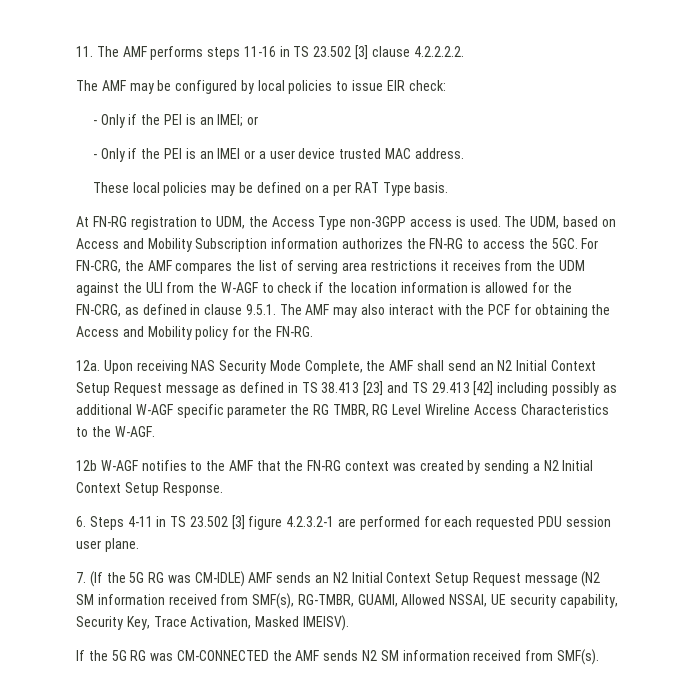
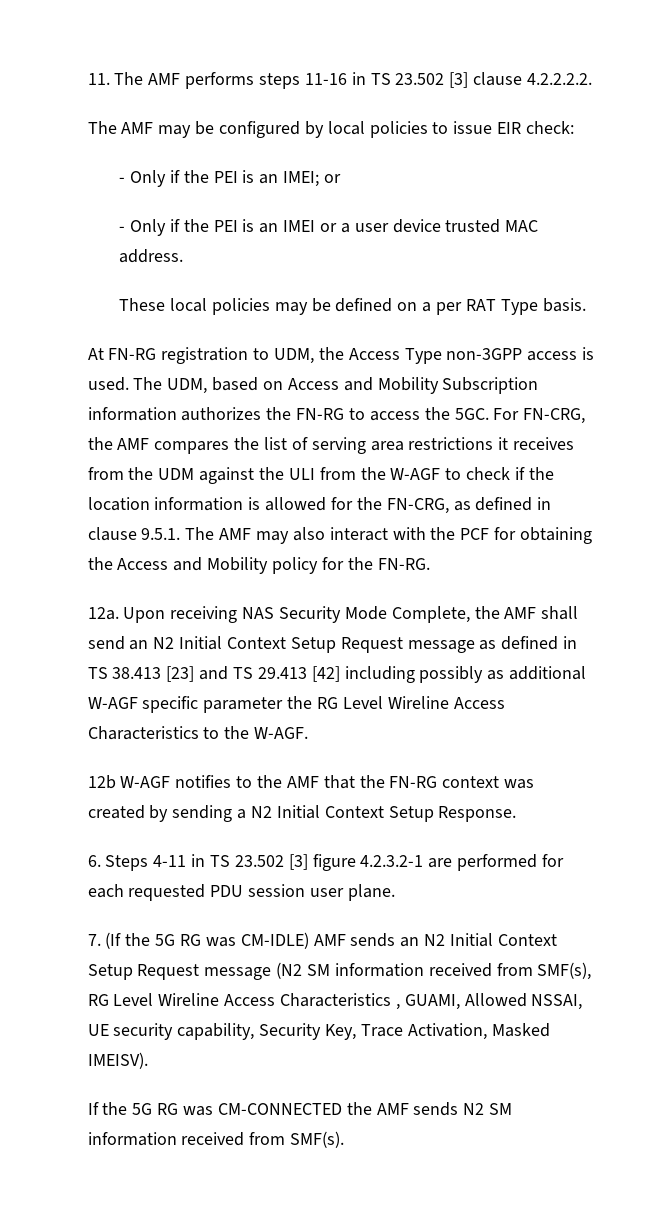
- Upon receiving NAS Security Mode Complete, the AMF shall send an N2 Initial Context Setup Request message as defined in TS 38.413 [23] and TS 29.413 [42] including possibly as additional W-AGF specific parameter the RG TMBR, RG Level Wireline Access Characteristics to the W-AGF.
+ Upon receiving NAS Security Mode Complete, the AMF shall send an N2 Initial Context Setup Request message as defined in TS 38.413 [23] and TS 29.413 [42] including possibly as additional W-AGF specific parameter the RG Level Wireline Access Characteristics to the W-AGF.
- 7. (If the 5G RG was CM-IDLE) AMF sends an N2 Initial Context Setup Request message (N2 SM information received from SMF(s), RG-TMBR, GUAMI, Allowed NSSAI, UE security capability, Security Key, Trace Activation, Masked IMEISV).
+ 7. (If the 5G RG was CM-IDLE) AMF sends an N2 Initial Context Setup Request message (N2 SM information received from SMF(s), RG Level Wireline Access Characteristics , GUAMI, Allowed NSSAI, UE security capability, Security Key, Trace Activation, Masked IMEISV).

